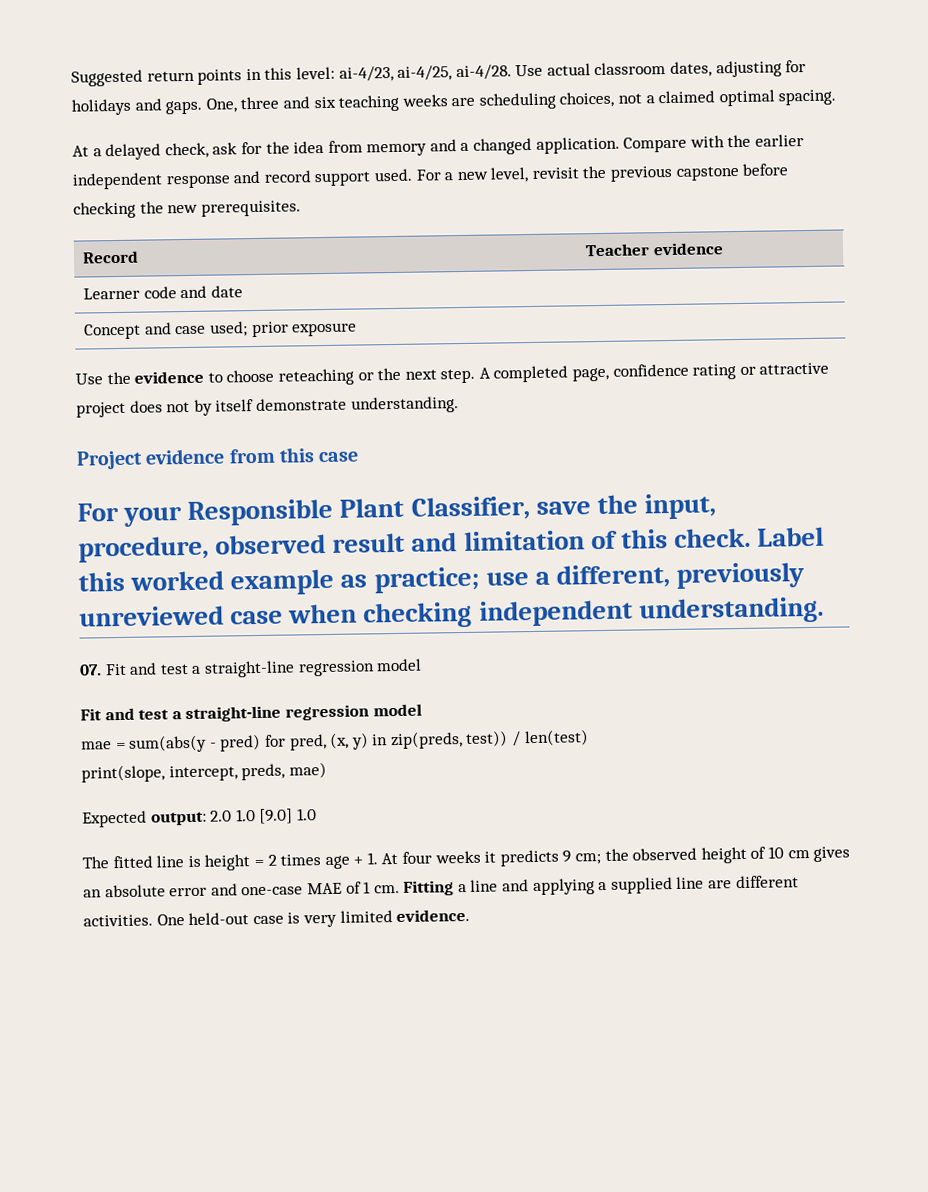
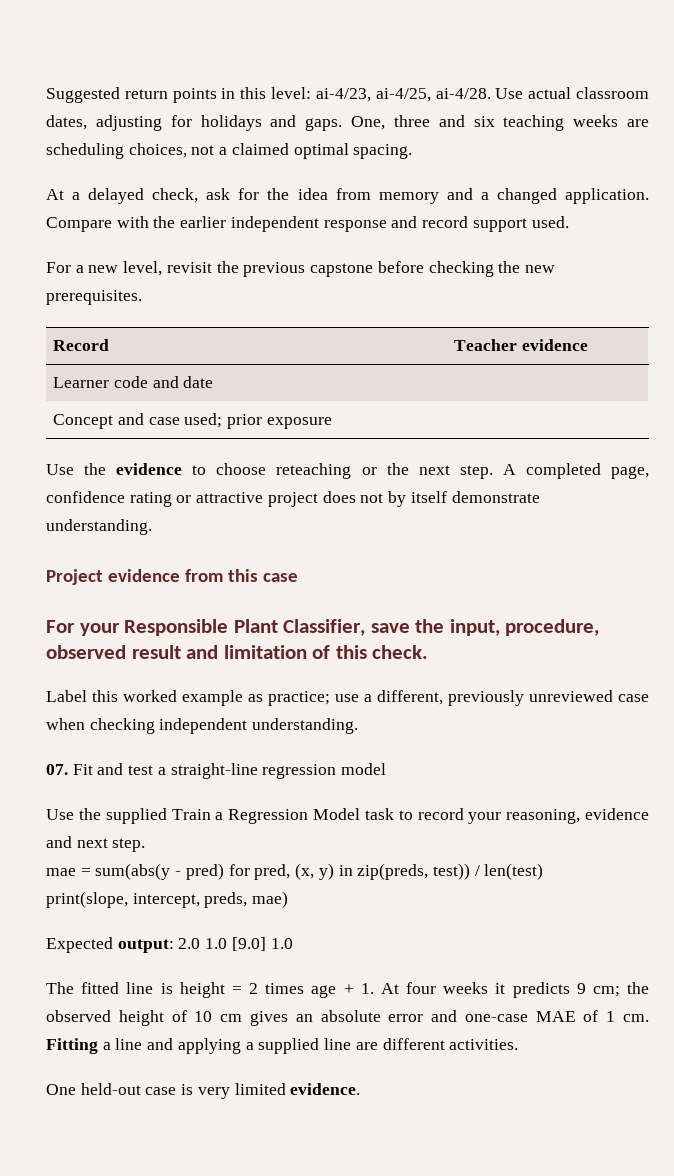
- Compare with the earlier independent response and record support used. For a new level, revisit the previous capstone before checking the new prerequisites.
+ Compare with the earlier independent response and record support used.
+ For a new level, revisit the previous capstone before checking the new prerequisites.
- For your Responsible Plant Classifier, save the input, procedure, observed result and limitation of this check. Label this worked example as practice; use a different, previously unreviewed case when checking independent understanding.
+ For your Responsible Plant Classifier, save the input, procedure, observed result and limitation of this check.
+ Label this worked example as practice; use a different, previously unreviewed case when checking independent understanding.
  07. Fit and test a straight-line regression model
- Fit and test a straight-line regression model
+ Use the supplied Train a Regression Model task to record your reasoning, evidence and next step.
- Fitting a line and applying a supplied line are different activities. One held-out case is very limited evidence.
+ Fitting a line and applying a supplied line are different activities.
+ One held-out case is very limited evidence.

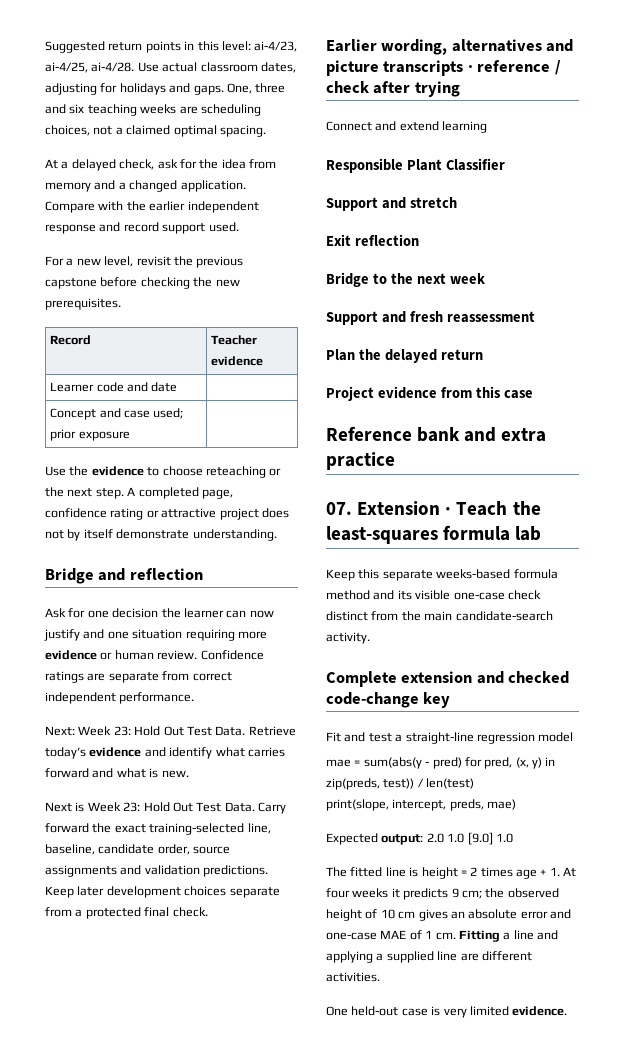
+ Bridge and reflection
+ Ask for one decision the learner can now justify and one situation requiring more evidence or human review. Confidence ratings are separate from correct independent performance.
+ Next: Week 23: Hold Out Test Data. Retrieve today’s evidence and identify what carries forward and what is new.
+ Next is Week 23: Hold Out Test Data. Carry forward the exact training-selected line, baseline, candidate order, source assignments and validation predictions. Keep later development choices separate from a protected final check.
+ Earlier wording, alternatives and picture transcripts · reference / check after trying
+ Connect and extend learning
+ Responsible Plant Classifier
+ Support and stretch
+ Exit reflection
+ Bridge to the next week
+ Support and fresh reassessment
+ Plan the delayed return
- For your Responsible Plant Classifier, save the input, procedure, observed result and limitation of this check.
- Label this worked example as practice; use a different, previously unreviewed case when checking independent understanding.
- 07. Fit and test a straight-line regression model
+ Reference bank and extra practice
+ 07. Extension · Teach the least-squares formula lab
+ Keep this separate weeks-based formula method and its visible one-case check distinct from the main candidate-search activity.
+ Complete extension and checked code-change key
+ Fit and test a straight-line regression model
- Use the supplied Train a Regression Model task to record your reasoning, evidence and next step.

